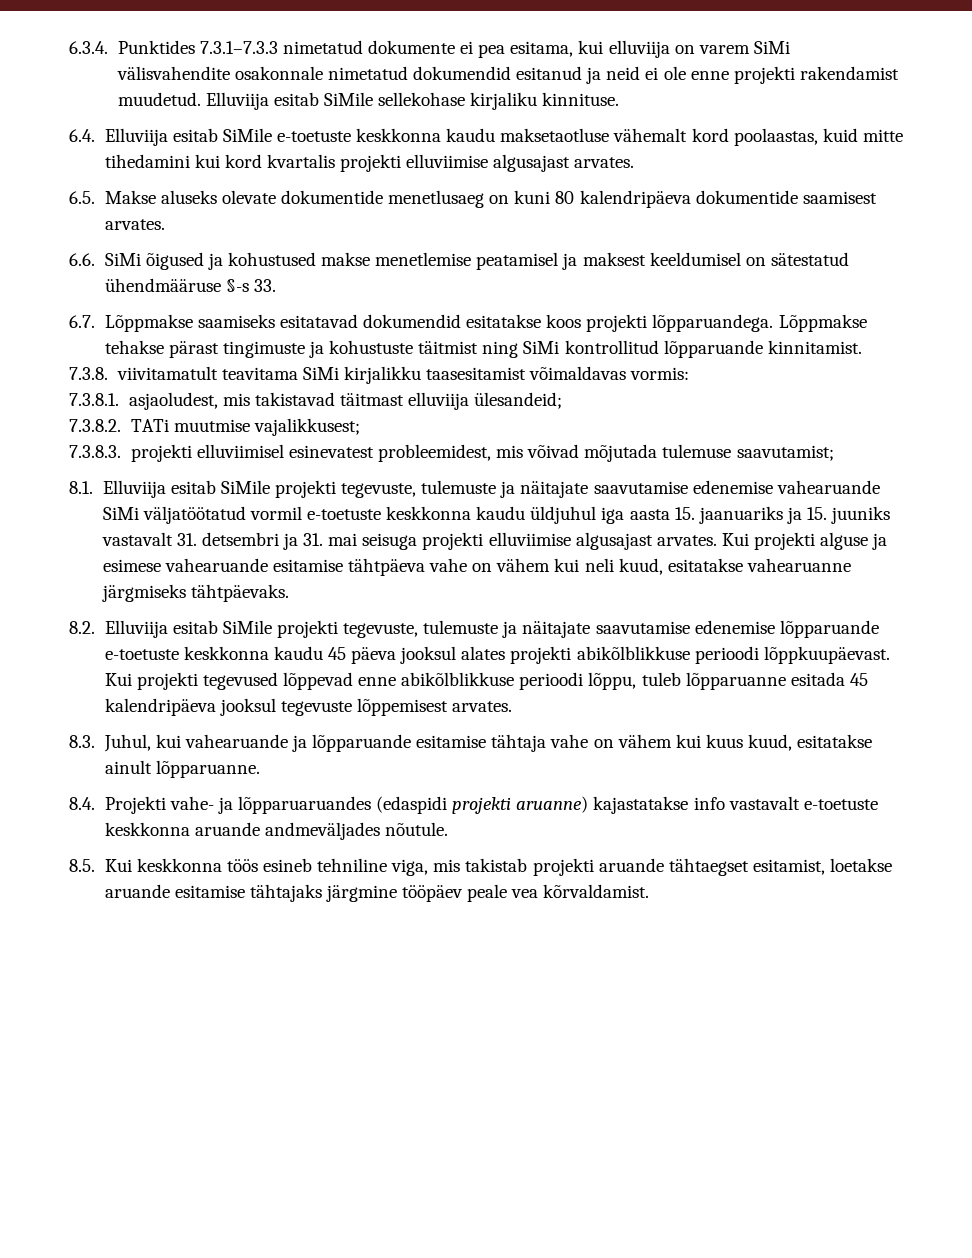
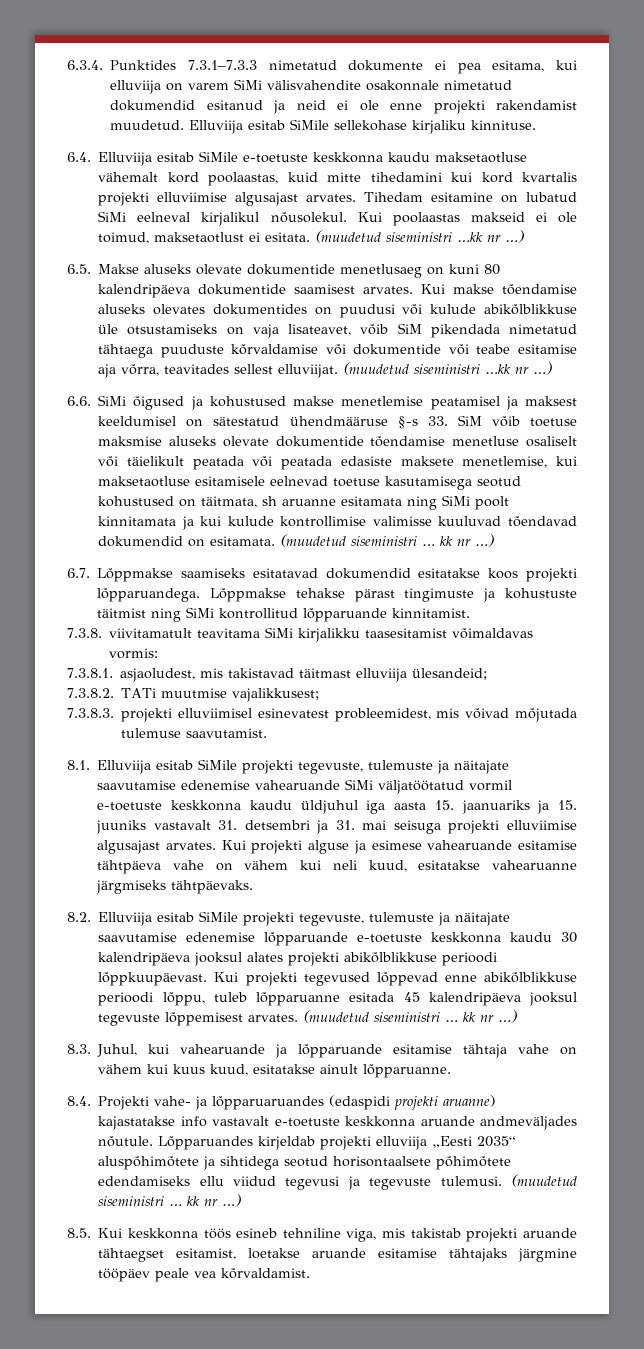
+ Tihedam esitamine on lubatud SiMi eelneval kirjalikul nõusolekul. Kui poolaastas makseid ei ole toimud, maksetaotlust ei esitata. (muudetud siseministri …kk nr …)
+ Kui makse tõendamise aluseks olevates dokumentides on puudusi või kulude abikõlblikkuse üle otsustamiseks on vaja lisateavet, võib SiM pikendada nimetatud tähtaega puuduste kõrvaldamise või dokumentide või teabe esitamise aja võrra, teavitades sellest elluviijat. (muudetud siseministri …kk nr …)
- 6.6. SiMi õigused ja kohustused makse menetlemise peatamisel ja maksest keeldumisel on sätestatud ühendmääruse §-s 33.
+ 6.6. SiMi õigused ja kohustused makse menetlemise peatamisel ja maksest keeldumisel on sätestatud ühendmääruse §-s 33. SiM võib toetuse maksmise aluseks olevate dokumentide tõendamise menetluse osaliselt või täielikult peatada või peatada edasiste maksete menetlemise, kui maksetaotluse esitamisele eelnevad toetuse kasutamisega seotud kohustused on täitmata, sh aruanne esitamata ning SiMi poolt kinnitamata ja kui kulude kontrollimise valimisse kuuluvad tõendavad dokumendid on esitamata. (muudetud siseministri … kk nr …)
- 7.3.8.3. projekti elluviimisel esinevatest probleemidest, mis võivad mõjutada tulemuse saavutamist;
+ 7.3.8.3. projekti elluviimisel esinevatest probleemidest, mis võivad mõjutada tulemuse saavutamist.
- 8.2. Elluviija esitab SiMile projekti tegevuste, tulemuste ja näitajate saavutamise edenemise lõpparuande e-toetuste keskkonna kaudu 45 päeva jooksul alates projekti abikõlblikkuse perioodi lõppkuupäevast.
+ 8.2. Elluviija esitab SiMile projekti tegevuste, tulemuste ja näitajate saavutamise edenemise lõpparuande e-toetuste keskkonna kaudu 30 kalendripäeva jooksul alates projekti abikõlblikkuse perioodi lõppkuupäevast.
- Kui projekti tegevused lõppevad enne abikõlblikkuse perioodi lõppu, tuleb lõpparuanne esitada 45 kalendripäeva jooksul tegevuste lõppemisest arvates.
+ Kui projekti tegevused lõppevad enne abikõlblikkuse perioodi lõppu, tuleb lõpparuanne esitada 45 kalendripäeva jooksul tegevuste lõppemisest arvates. (muudetud siseministri … kk nr …)
+ Lõpparuandes kirjeldab projekti elluviija „Eesti 2035“ aluspõhimõtete ja sihtidega seotud horisontaalsete põhimõtete edendamiseks ellu viidud tegevusi ja tegevuste tulemusi. (muudetud siseministri … kk nr …)

